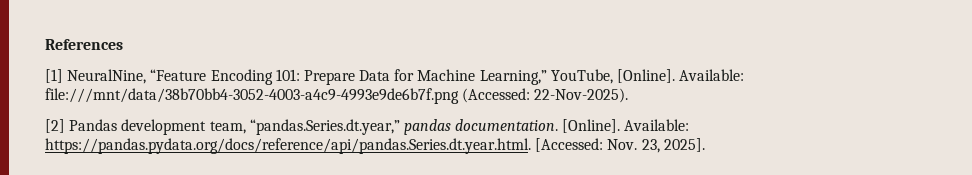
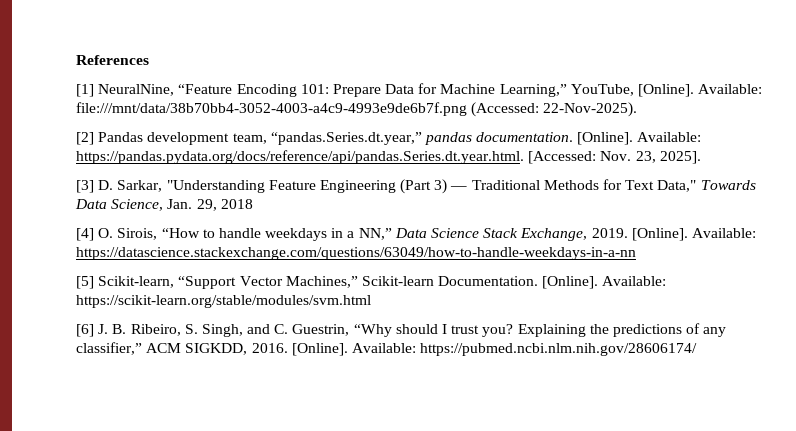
+ [3] D. Sarkar, "Understanding Feature Engineering (Part 3) — Traditional Methods for Text Data," Towards Data Science, Jan. 29, 2018
+ [4] O. Sirois, “How to handle weekdays in a NN,” Data Science Stack Exchange, 2019. [Online]. Available: https://datascience.stackexchange.com/questions/63049/how-to-handle-weekdays-in-a-nn
+ [5] Scikit-learn, “Support Vector Machines,” Scikit-learn Documentation. [Online]. Available: https://scikit-learn.org/stable/modules/svm.html
+ [6] J. B. Ribeiro, S. Singh, and C. Guestrin, “Why should I trust you? Explaining the predictions of any classifier,” ACM SIGKDD, 2016. [Online]. Available: https://pubmed.ncbi.nlm.nih.gov/28606174/

